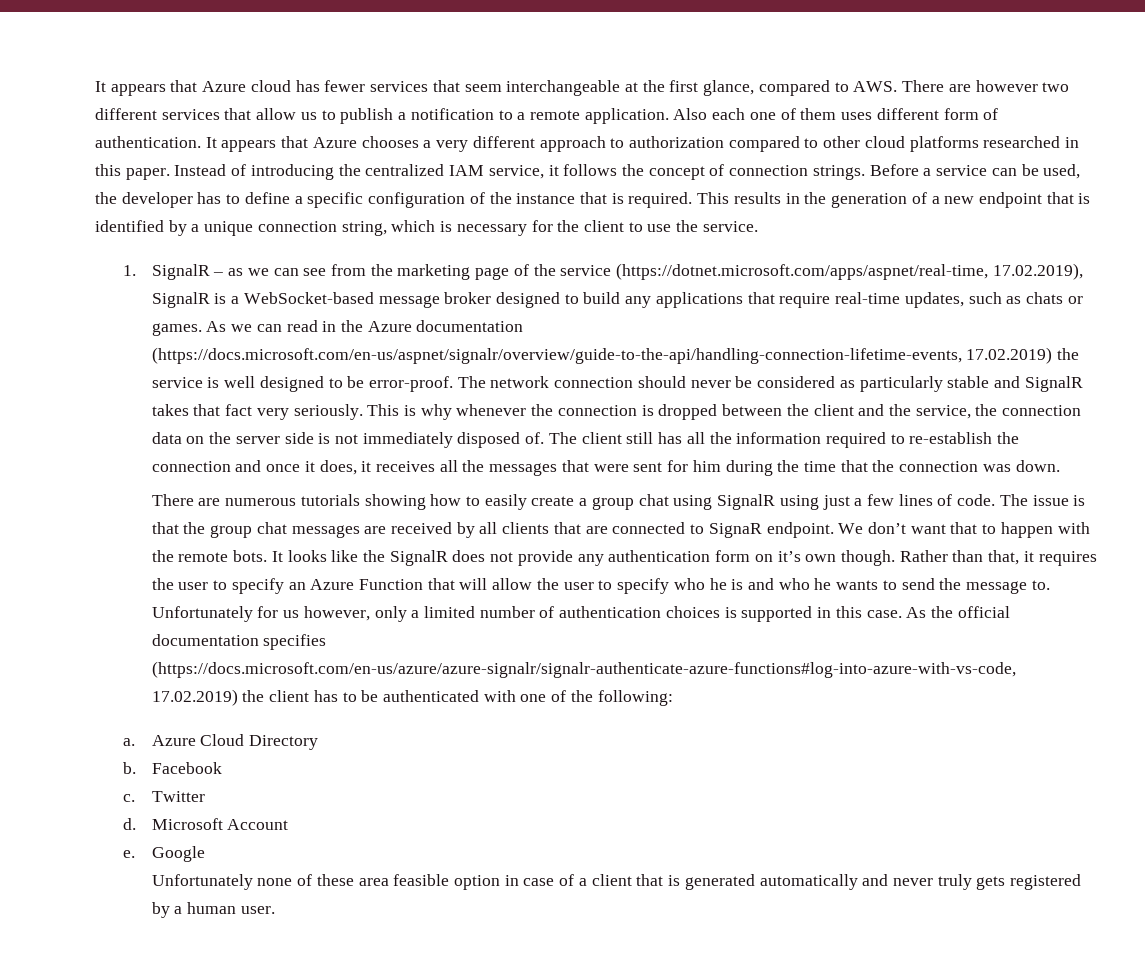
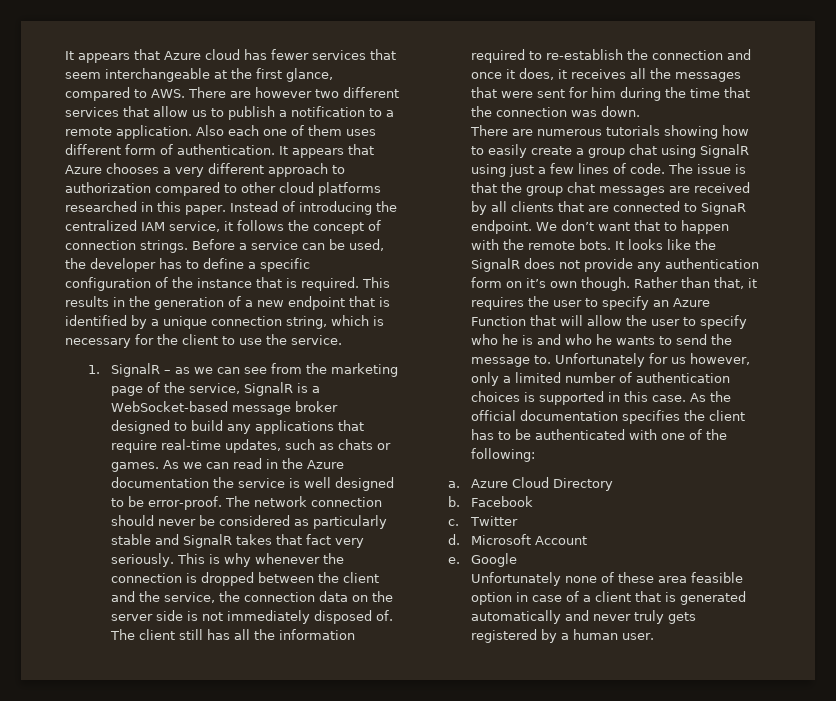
- 1. SignalR – as we can see from the marketing page of the service (https://dotnet.microsoft.com/apps/aspnet/real-time, 17.02.2019), SignalR is a WebSocket-based message broker designed to build any applications that require real-time updates, such as chats or games.
+ 1. SignalR – as we can see from the marketing page of the service, SignalR is a WebSocket-based message broker designed to build any applications that require real-time updates, such as chats or games.
- As we can read in the Azure documentation (https://docs.microsoft.com/en-us/aspnet/signalr/overview/guide-to-the-api/handling-connection-lifetime-events, 17.02.2019) the service is well designed to be error-proof.
+ As we can read in the Azure documentation the service is well designed to be error-proof.
- As the official documentation specifies (https://docs.microsoft.com/en-us/azure/azure-signalr/signalr-authenticate-azure-functions#log-into-azure-with-vs-code, 17.02.2019) the client has to be authenticated with one of the following:
+ As the official documentation specifies the client has to be authenticated with one of the following:

